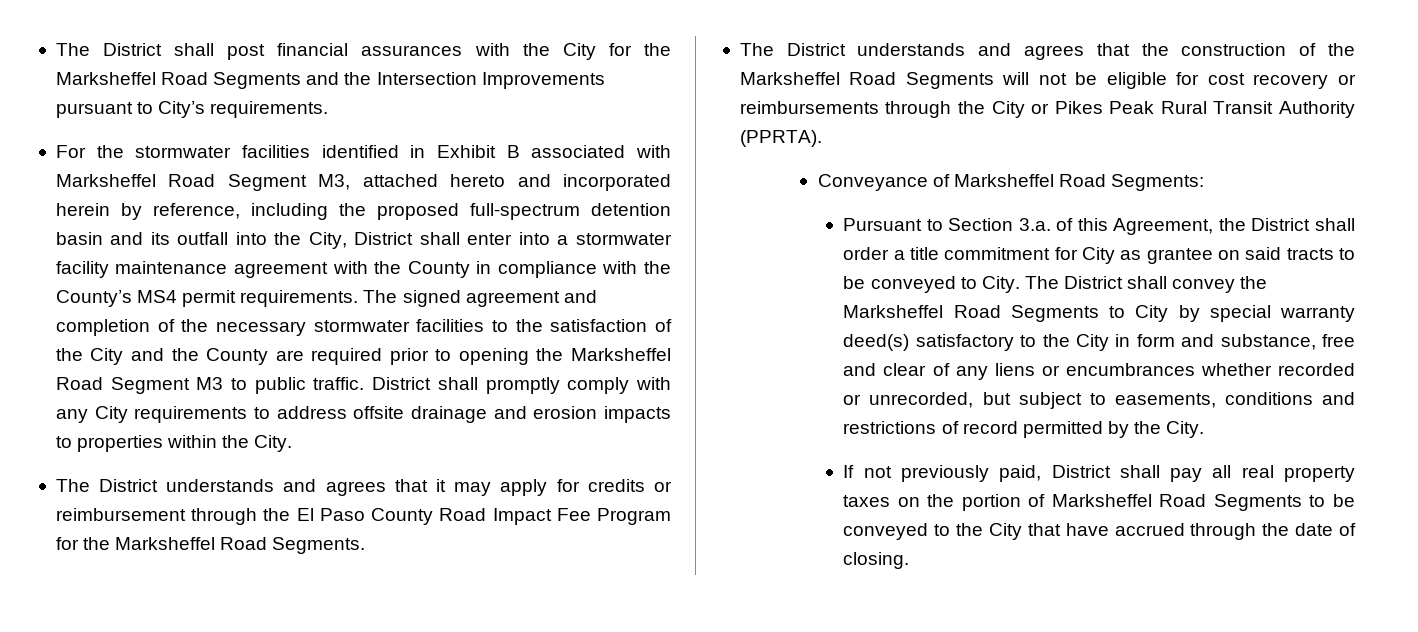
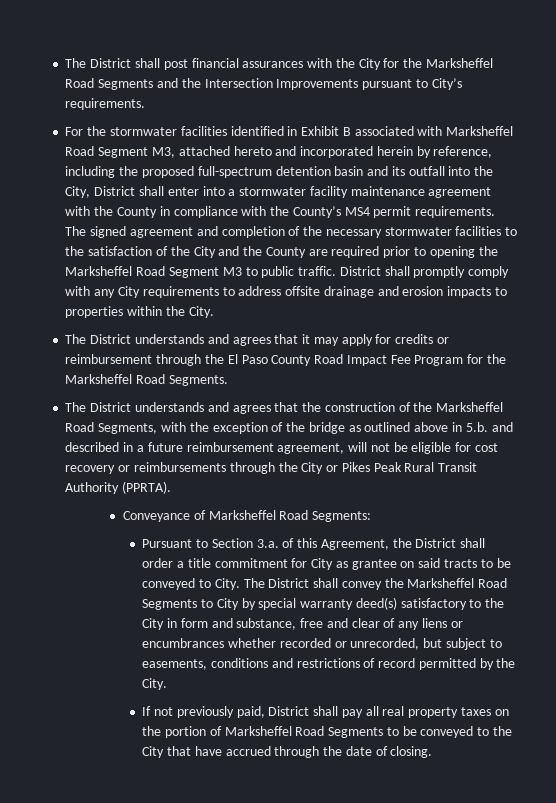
- The District understands and agrees that the construction of the Marksheffel Road Segments will not be eligible for cost recovery or reimbursements through the City or Pikes Peak Rural Transit Authority (PPRTA).
+ The District understands and agrees that the construction of the Marksheffel Road Segments, with the exception of the bridge as outlined above in 5.b. and described in a future reimbursement agreement, will not be eligible for cost recovery or reimbursements through the City or Pikes Peak Rural Transit Authority (PPRTA).

